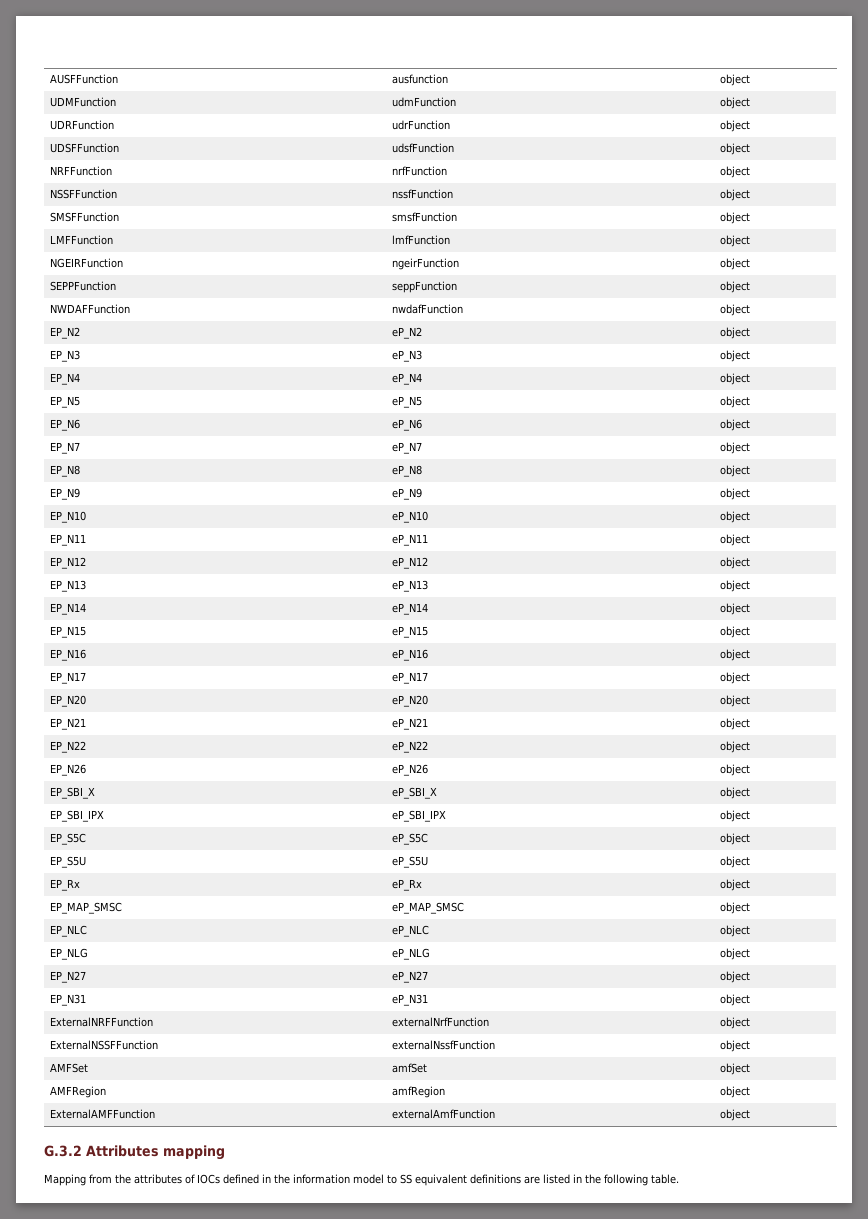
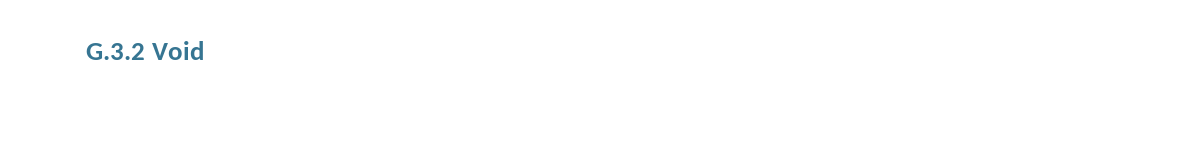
- AUSFFunction | ausfunction | object
- UDMFunction | udmFunction | object
- UDRFunction | udrFunction | object
- UDSFFunction | udsfFunction | object
- NRFFunction | nrfFunction | object
- NSSFFunction | nssfFunction | object
- SMSFFunction | smsfFunction | object
- LMFFunction | lmfFunction | object
- NGEIRFunction | ngeirFunction | object
- SEPPFunction | seppFunction | object
- NWDAFFunction | nwdafFunction | object
- EP_N2 | eP_N2 | object
- EP_N3 | eP_N3 | object
- EP_N4 | eP_N4 | object
- EP_N5 | eP_N5 | object
- EP_N6 | eP_N6 | object
- EP_N7 | eP_N7 | object
- EP_N8 | eP_N8 | object
- EP_N9 | eP_N9 | object
- EP_N10 | eP_N10 | object
- EP_N11 | eP_N11 | object
- EP_N12 | eP_N12 | object
- EP_N13 | eP_N13 | object
- EP_N14 | eP_N14 | object
- EP_N15 | eP_N15 | object
- EP_N16 | eP_N16 | object
- EP_N17 | eP_N17 | object
- EP_N20 | eP_N20 | object
- EP_N21 | eP_N21 | object
- EP_N22 | eP_N22 | object
- EP_N26 | eP_N26 | object
- EP_SBI_X | eP_SBI_X | object
- EP_SBI_IPX | eP_SBI_IPX | object
- EP_S5C | eP_S5C | object
- EP_S5U | eP_S5U | object
- EP_Rx | eP_Rx | object
- EP_MAP_SMSC | eP_MAP_SMSC | object
- EP_NLC | eP_NLC | object
- EP_NLG | eP_NLG | object
- EP_N27 | eP_N27 | object
- EP_N31 | eP_N31 | object
- ExternalNRFFunction | externalNrfFunction | object
- ExternalNSSFFunction | externalNssfFunction | object
- AMFSet | amfSet | object
- AMFRegion | amfRegion | object
- ExternalAMFFunction | externalAmfFunction | object
- G.3.2 Attributes mapping
- Mapping from the attributes of IOCs defined in the information model to SS equivalent definitions are listed in the following table.
+ G.3.2 Void

